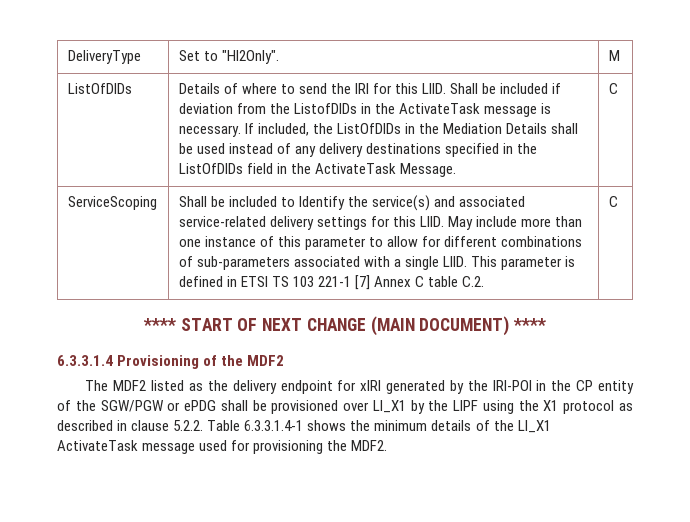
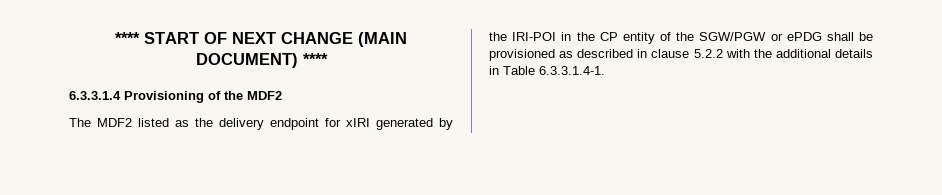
- DeliveryType | Set to "HI2Only". | M
- ListOfDIDs | Details of where to send the IRI for this LIID. Shall be included if deviation from the ListofDIDs in the ActivateTask message is necessary. If included, the ListOfDIDs in the Mediation Details shall be used instead of any delivery destinations specified in the ListOfDIDs field in the ActivateTask Message. | C
- ServiceScoping | Shall be included to Identify the service(s) and associated service-related delivery settings for this LIID. May include more than one instance of this parameter to allow for different combinations of sub-parameters associated with a single LIID. This parameter is defined in ETSI TS 103 221-1 [7] Annex C table C.2. | C
- The MDF2 listed as the delivery endpoint for xIRI generated by the IRI-POI in the CP entity of the SGW/PGW or ePDG shall be provisioned over LI_X1 by the LIPF using the X1 protocol as described in clause 5.2.2. Table 6.3.3.1.4-1 shows the minimum details of the LI_X1 ActivateTask message used for provisioning the MDF2.
+ The MDF2 listed as the delivery endpoint for xIRI generated by the IRI-POI in the CP entity of the SGW/PGW or ePDG shall be provisioned as described in clause 5.2.2 with the additional details in Table 6.3.3.1.4-1.

